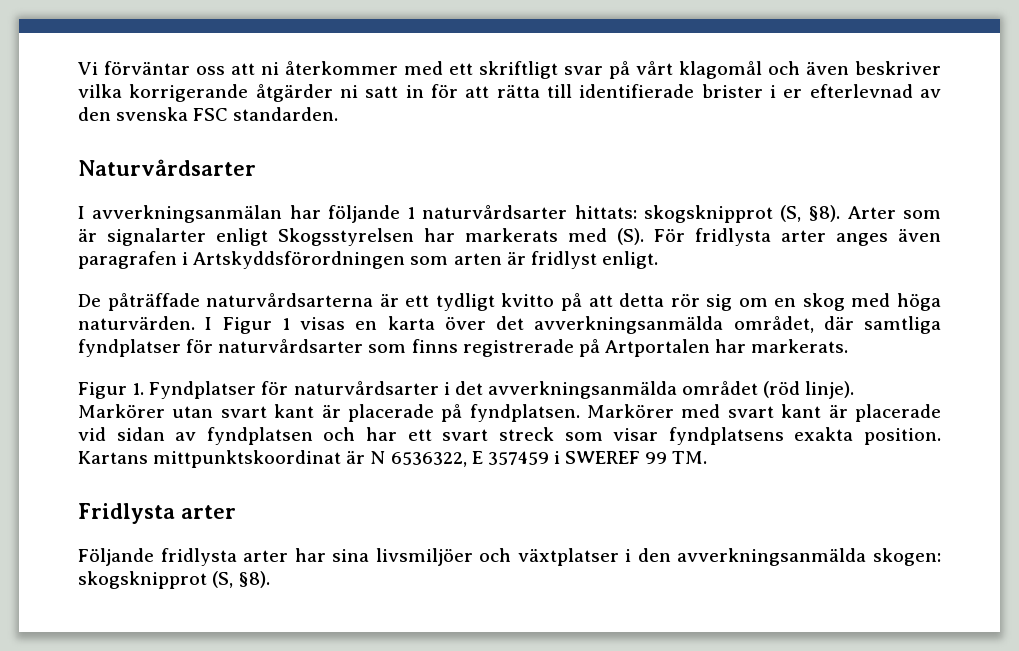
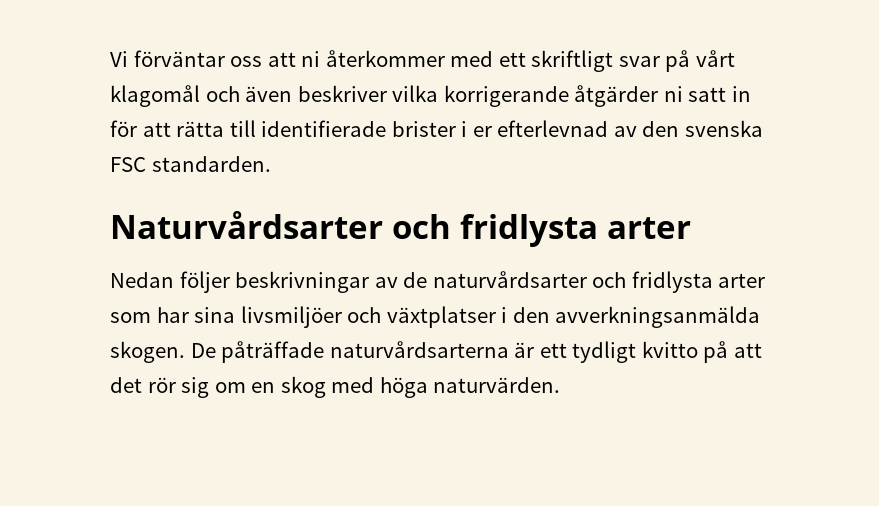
- Naturvårdsarter
- I avverkningsanmälan har följande 1 naturvårdsarter hittats: skogsknipprot (S, §8). Arter som är signalarter enligt Skogsstyrelsen har markerats med (S). För fridlysta arter anges även paragrafen i Artskyddsförordningen som arten är fridlyst enligt.
- De påträffade naturvårdsarterna är ett tydligt kvitto på att detta rör sig om en skog med höga naturvärden. I Figur 1 visas en karta över det avverkningsanmälda området, där samtliga fyndplatser för naturvårdsarter som finns registrerade på Artportalen har markerats.
- Figur 1. Fyndplatser för naturvårdsarter i det avverkningsanmälda området (röd linje). Markörer utan svart kant är placerade på fyndplatsen. Markörer med svart kant är placerade vid sidan av fyndplatsen och har ett svart streck som visar fyndplatsens exakta position. Kartans mittpunktskoordinat är N 6536322, E 357459 i SWEREF 99 TM.
- Fridlysta arter
- Följande fridlysta arter har sina livsmiljöer och växtplatser i den avverkningsanmälda skogen: skogsknipprot (S, §8).
+ Naturvårdsarter och fridlysta arter
+ Nedan följer beskrivningar av de naturvårdsarter och fridlysta arter som har sina livsmiljöer och växtplatser i den avverkningsanmälda skogen. De påträffade naturvårdsarterna är ett tydligt kvitto på att det rör sig om en skog med höga naturvärden.

